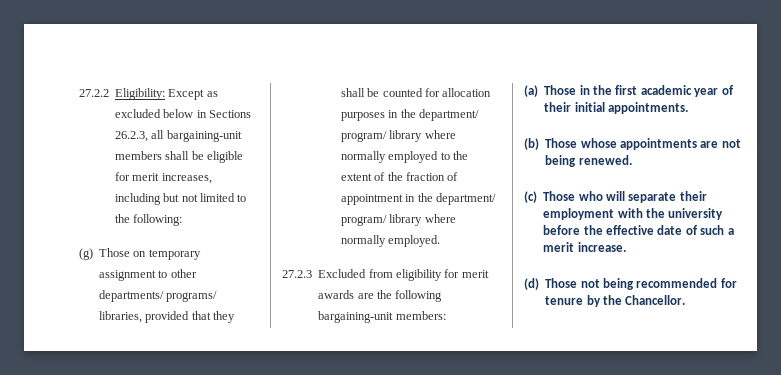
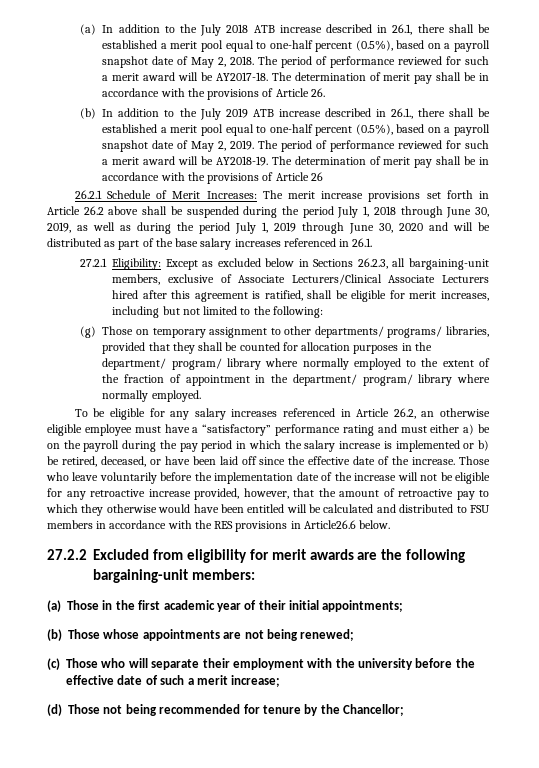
- 27.2.2 Eligibility: Except as excluded below in Sections 26.2.3, all bargaining-unit members shall be eligible for merit increases, including but not limited to the following:
+ (a) In addition to the July 2018 ATB increase described in 26.1, there shall be established a merit pool equal to one-half percent (0.5%), based on a payroll snapshot date of May 2, 2018. The period of performance reviewed for such a merit award will be AY2017-18. The determination of merit pay shall be in accordance with the provisions of Article 26.
+ (b) In addition to the July 2019 ATB increase described in 26.1., there shall be established a merit pool equal to one-half percent (0.5%), based on a payroll snapshot date of May 2, 2019. The period of performance reviewed for such a merit award will be AY2018-19. The determination of merit pay shall be in accordance with the provisions of Article 26
+ 26.2.1 Schedule of Merit Increases: The merit increase provisions set forth in Article 26.2 above shall be suspended during the period July 1, 2018 through June 30, 2019, as well as during the period July 1, 2019 through June 30, 2020 and will be distributed as part of the base salary increases referenced in 26.1.
+ 27.2.1 Eligibility: Except as excluded below in Sections 26.2.3, all bargaining-unit members, exclusive of Associate Lecturers/Clinical Associate Lecturers hired after this agreement is ratified, shall be eligible for merit increases, including but not limited to the following:
- 27.2.3 Excluded from eligibility for merit awards are the following bargaining-unit members:
+ To be eligible for any salary increases referenced in Article 26.2, an otherwise eligible employee must have a “satisfactory” performance rating and must either a) be on the payroll during the pay period in which the salary increase is implemented or b) be retired, deceased, or have been laid off since the effective date of the increase. Those who leave voluntarily before the implementation date of the increase will not be eligible for any retroactive increase provided, however, that the amount of retroactive pay to which they otherwise would have been entitled will be calculated and distributed to FSU members in accordance with the RES provisions in Article26.6 below.
+ 27.2.2 Excluded from eligibility for merit awards are the following bargaining-unit members:
- (a) Those in the first academic year of their initial appointments.
+ (a) Those in the first academic year of their initial appointments;
- (b) Those whose appointments are not being renewed.
+ (b) Those whose appointments are not being renewed;
- (c) Those who will separate their employment with the university before the effective date of such a merit increase.
+ (c) Those who will separate their employment with the university before the effective date of such a merit increase;
- (d) Those not being recommended for tenure by the Chancellor.
+ (d) Those not being recommended for tenure by the Chancellor;

